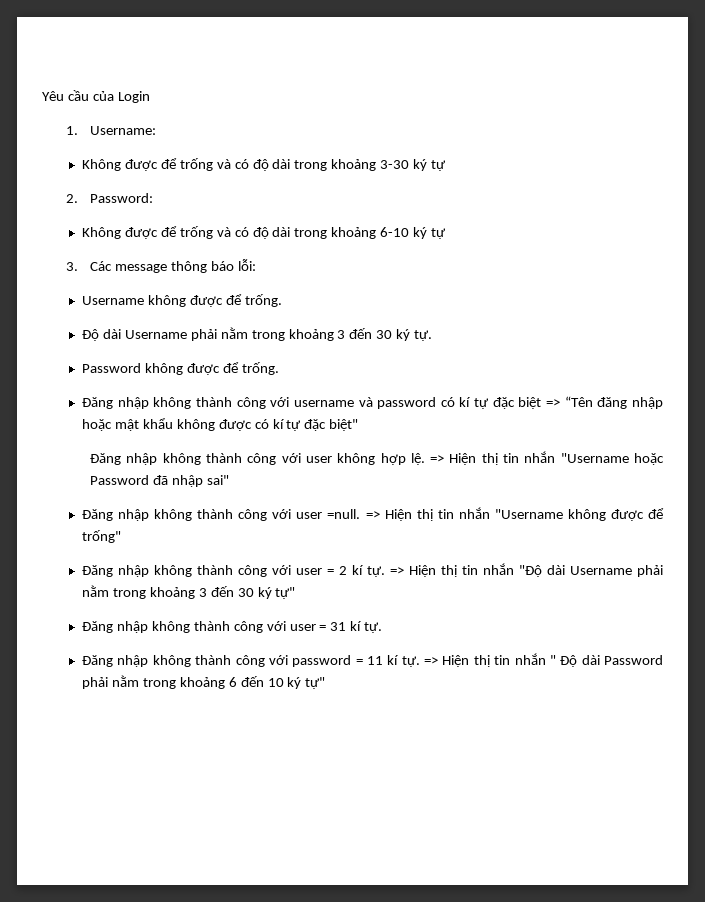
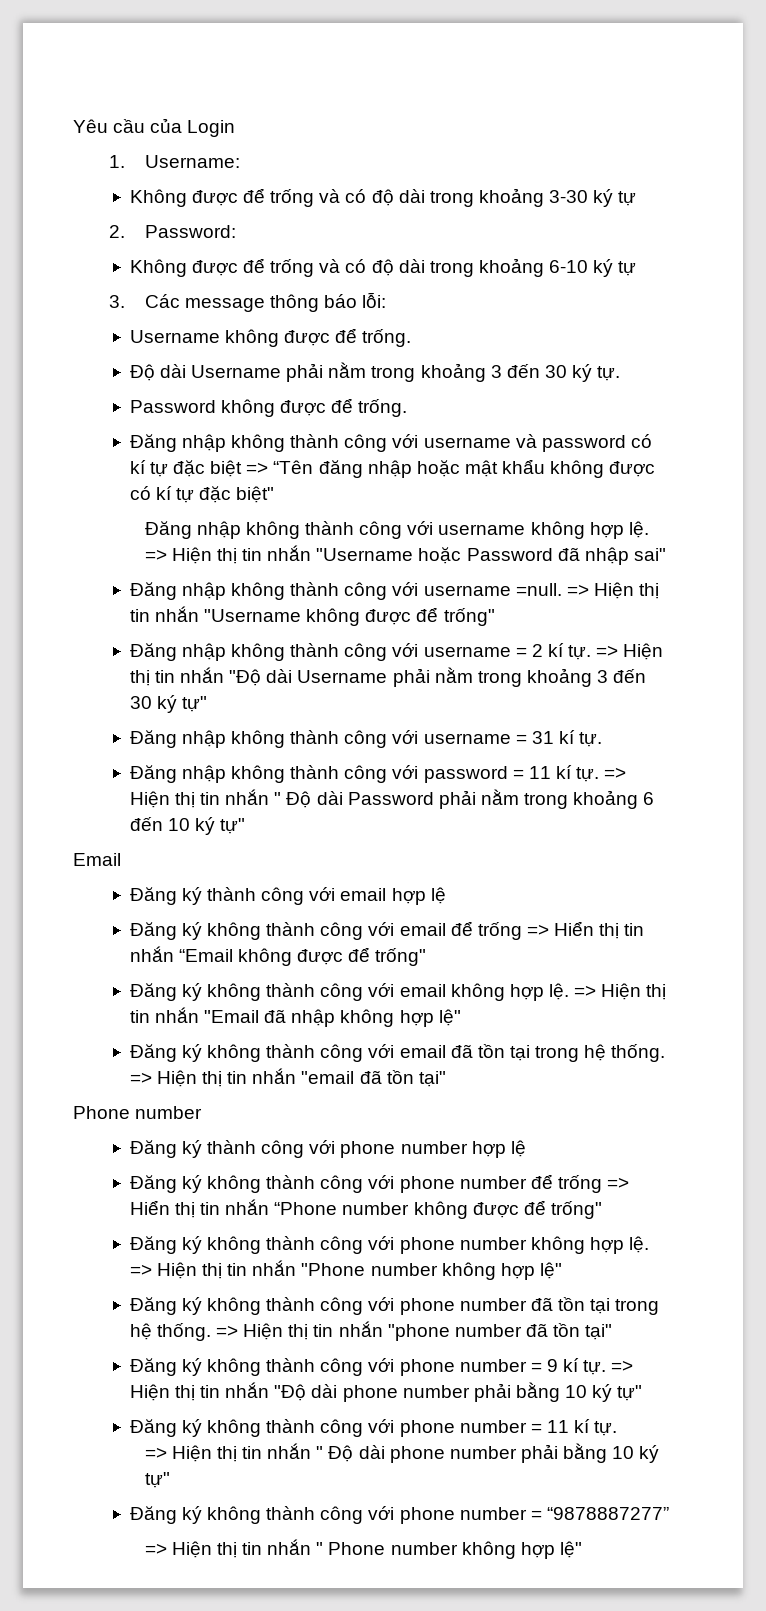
- Đăng nhập không thành công với user không hợp lệ.
+ Đăng nhập không thành công với username không hợp lệ.
- Đăng nhập không thành công với user =null.
+ Đăng nhập không thành công với username =null.
- Đăng nhập không thành công với user = 2 kí tự.
+ Đăng nhập không thành công với username = 2 kí tự.
- Đăng nhập không thành công với user = 31 kí tự.
+ Đăng nhập không thành công với username = 31 kí tự.
+ Email
+ Đăng ký thành công với email hợp lệ
+ Đăng ký không thành công với email để trống => Hiển thị tin nhắn “Email không được để trống"
+ Đăng ký không thành công với email không hợp lệ. => Hiện thị tin nhắn "Email đã nhập không hợp lệ"
+ Đăng ký không thành công với email đã tồn tại trong hệ thống. => Hiện thị tin nhắn "email đã tồn tại"
+ Phone number
+ Đăng ký thành công với phone number hợp lệ
+ Đăng ký không thành công với phone number để trống => Hiển thị tin nhắn “Phone number không được để trống"
+ Đăng ký không thành công với phone number không hợp lệ. => Hiện thị tin nhắn "Phone number không hợp lệ"
+ Đăng ký không thành công với phone number đã tồn tại trong hệ thống. => Hiện thị tin nhắn "phone number đã tồn tại"
+ Đăng ký không thành công với phone number = 9 kí tự. => Hiện thị tin nhắn "Độ dài phone number phải bằng 10 ký tự"
+ Đăng ký không thành công với phone number = 11 kí tự.
+ => Hiện thị tin nhắn " Độ dài phone number phải bằng 10 ký tự"
+ Đăng ký không thành công với phone number = “9878887277”
+ => Hiện thị tin nhắn " Phone number không hợp lệ"

